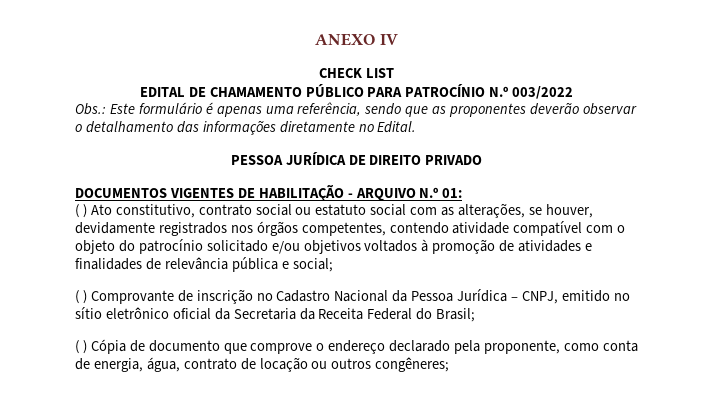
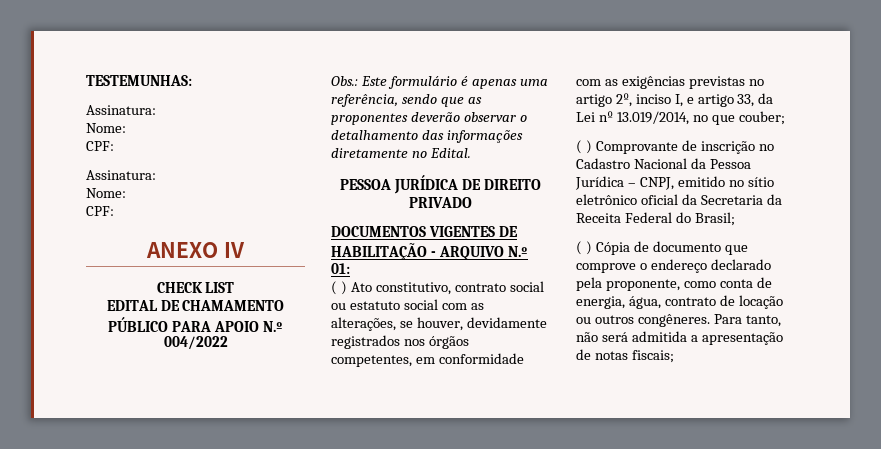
+ TESTEMUNHAS:
+ Assinatura:
+ Nome:
+ CPF:
+ Assinatura:
+ Nome:
+ CPF:
- EDITAL DE CHAMAMENTO PÚBLICO PARA PATROCÍNIO N.º 003/2022
+ EDITAL DE CHAMAMENTO PÚBLICO PARA APOIO N.º 004/2022
- ( ) Ato constitutivo, contrato social ou estatuto social com as alterações, se houver, devidamente registrados nos órgãos competentes, contendo atividade compatível com o objeto do patrocínio solicitado e/ou objetivos voltados à promoção de atividades e finalidades de relevância pública e social;
+ ( ) Ato constitutivo, contrato social ou estatuto social com as alterações, se houver, devidamente registrados nos órgãos competentes, em conformidade com as exigências previstas no artigo 2º, inciso I, e artigo 33, da Lei nº 13.019/2014, no que couber;
- ( ) Cópia de documento que comprove o endereço declarado pela proponente, como conta de energia, água, contrato de locação ou outros congêneres;
+ ( ) Cópia de documento que comprove o endereço declarado pela proponente, como conta de energia, água, contrato de locação ou outros congêneres. Para tanto, não será admitida a apresentação de notas fiscais;

